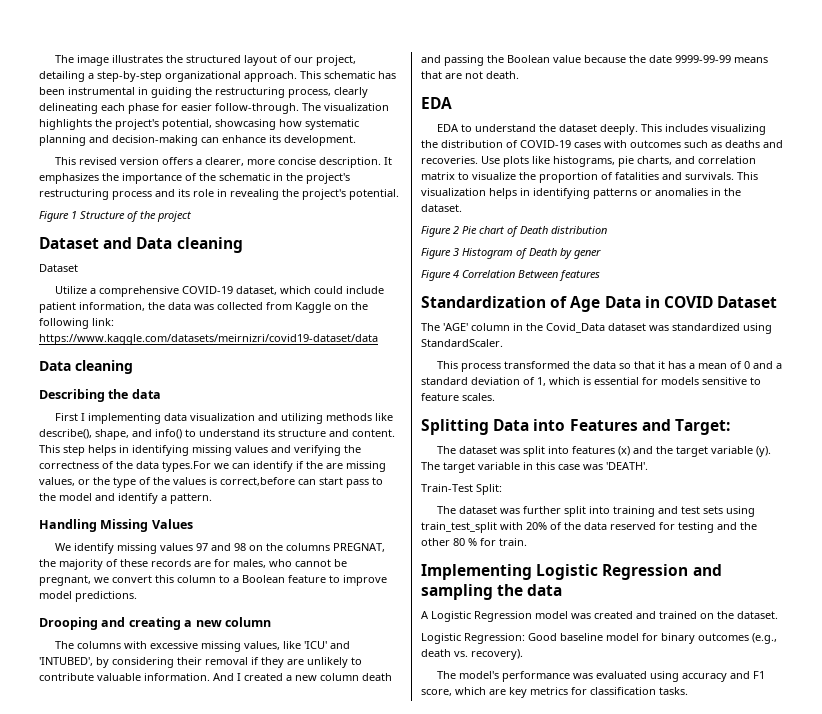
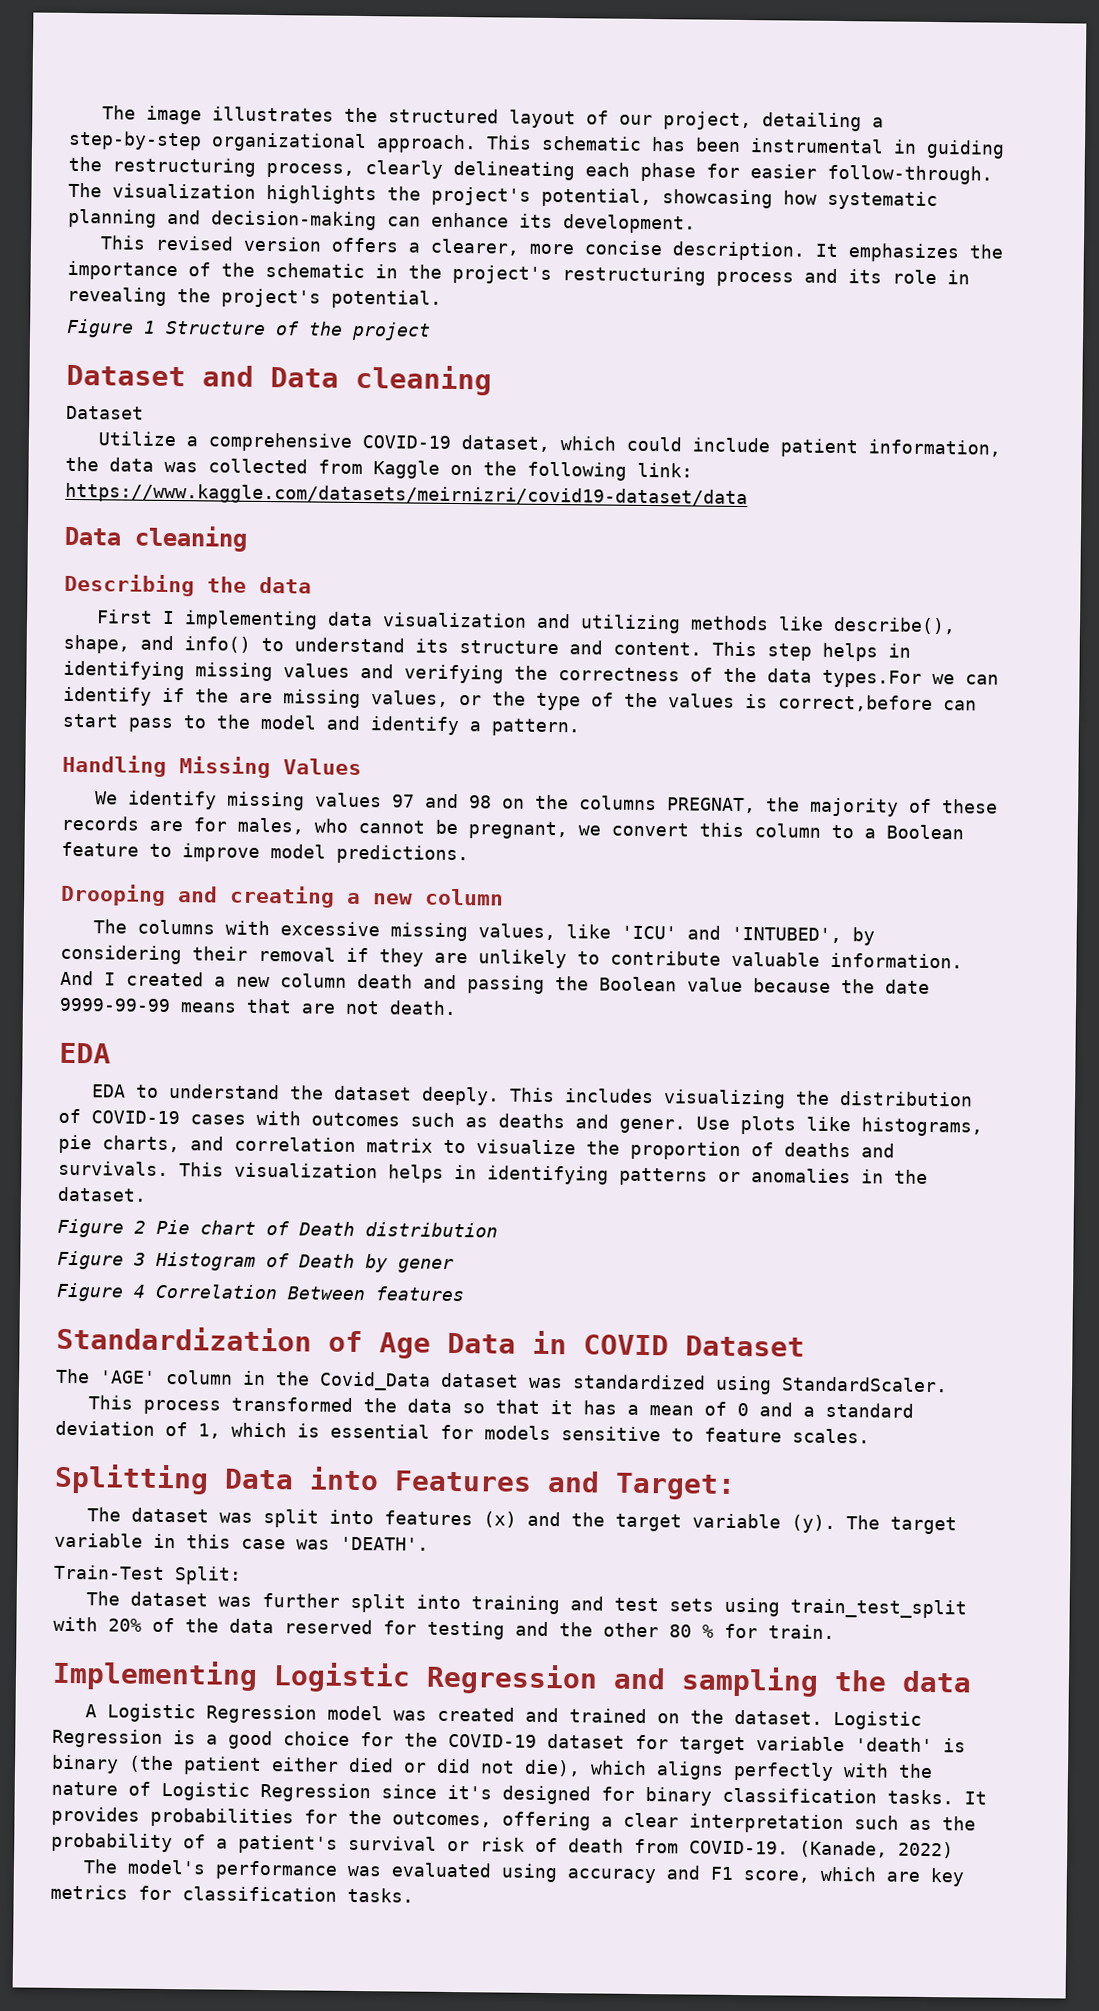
- This includes visualizing the distribution of COVID-19 cases with outcomes such as deaths and recoveries.
+ This includes visualizing the distribution of COVID-19 cases with outcomes such as deaths and gener.
- Use plots like histograms, pie charts, and correlation matrix to visualize the proportion of fatalities and survivals.
+ Use plots like histograms, pie charts, and correlation matrix to visualize the proportion of deaths and survivals.
- A Logistic Regression model was created and trained on the dataset.
- Logistic Regression: Good baseline model for binary outcomes (e.g., death vs. recovery).
+ A Logistic Regression model was created and trained on the dataset. Logistic Regression is a good choice for the COVID-19 dataset for target variable 'death' is binary (the patient either died or did not die), which aligns perfectly with the nature of Logistic Regression since it's designed for binary classification tasks. It provides probabilities for the outcomes, offering a clear interpretation such as the probability of a patient's survival or risk of death from COVID-19. (Kanade, 2022)

